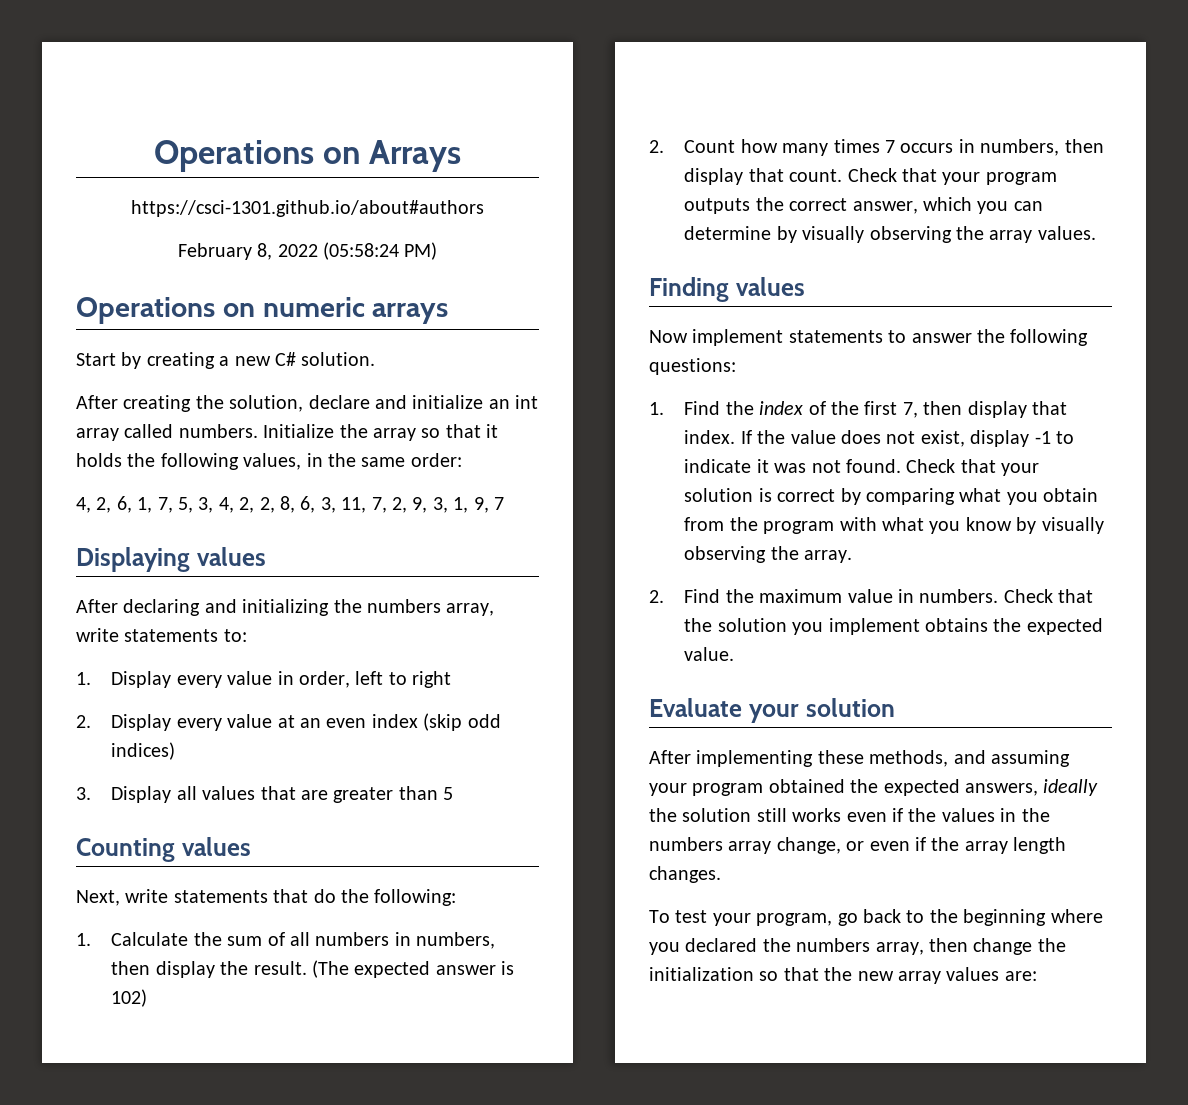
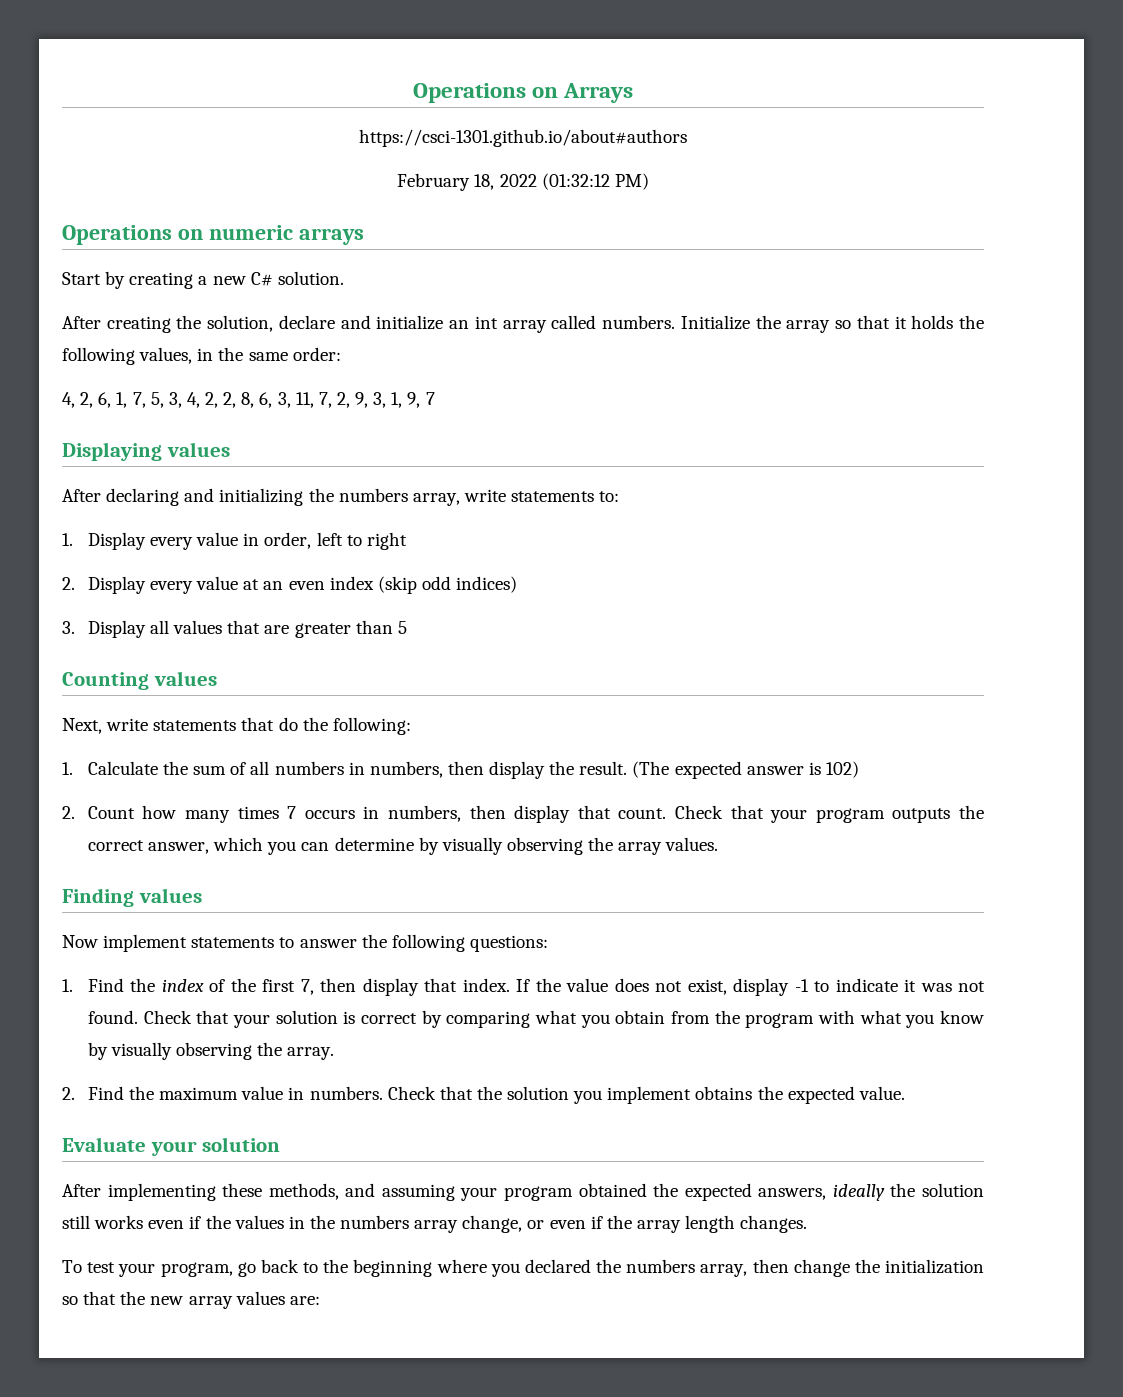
- February 8, 2022 (05:58:24 PM)
+ February 18, 2022 (01:32:12 PM)

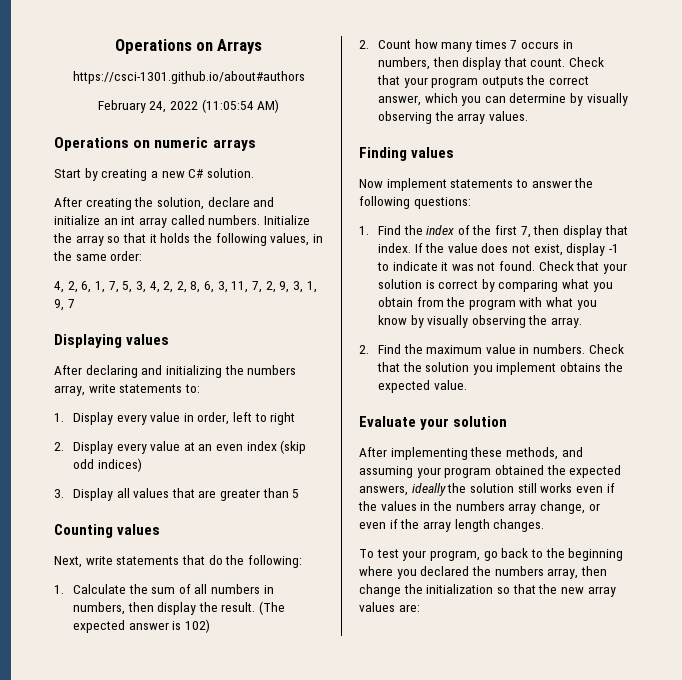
- February 18, 2022 (01:32:12 PM)
+ February 24, 2022 (11:05:54 AM)

